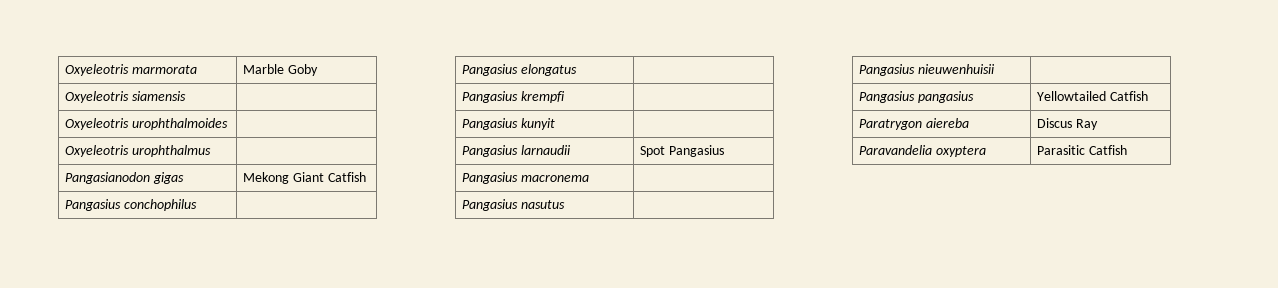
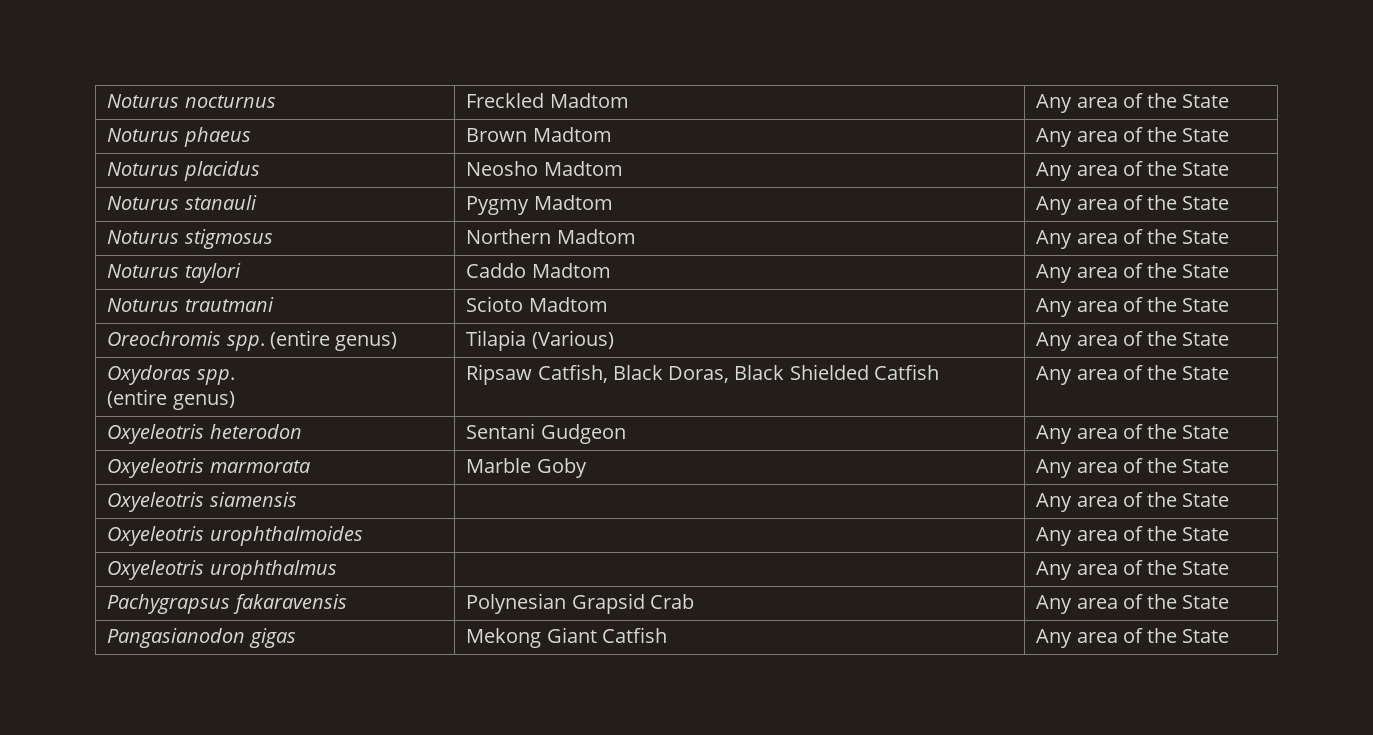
- Oxyeleotris marmorata | Marble Goby
- Oxyeleotris siamensis |
- Oxyeleotris urophthalmoides |
- Oxyeleotris urophthalmus |
+ Noturus nocturnus | Freckled Madtom | Any area of the State
+ Noturus phaeus | Brown Madtom | Any area of the State
+ Noturus placidus | Neosho Madtom | Any area of the State
+ Noturus stanauli | Pygmy Madtom | Any area of the State
+ Noturus stigmosus | Northern Madtom | Any area of the State
+ Noturus taylori | Caddo Madtom | Any area of the State
+ Noturus trautmani | Scioto Madtom | Any area of the State
+ Oreochromis spp. (entire genus) | Tilapia (Various) | Any area of the State
+ Oxydoras spp.
+ (entire genus) | Ripsaw Catfish, Black Doras, Black Shielded Catfish | Any area of the State
+ Oxyeleotris heterodon | Sentani Gudgeon | Any area of the State
+ Oxyeleotris marmorata | Marble Goby | Any area of the State
+ Oxyeleotris siamensis | | Any area of the State
+ Oxyeleotris urophthalmoides | | Any area of the State
+ Oxyeleotris urophthalmus | | Any area of the State
+ Pachygrapsus fakaravensis | Polynesian Grapsid Crab | Any area of the State
- Pangasianodon gigas | Mekong Giant Catfish
- Pangasius conchophilus |
- Pangasius elongatus |
- Pangasius krempfi |
- Pangasius kunyit |
- Pangasius larnaudii | Spot Pangasius
- Pangasius macronema |
- Pangasius nasutus |
- Pangasius nieuwenhuisii |
- Pangasius pangasius | Yellowtailed Catfish
- Paratrygon aiereba | Discus Ray
- Paravandelia oxyptera | Parasitic Catfish
+ Pangasianodon gigas | Mekong Giant Catfish | Any area of the State

